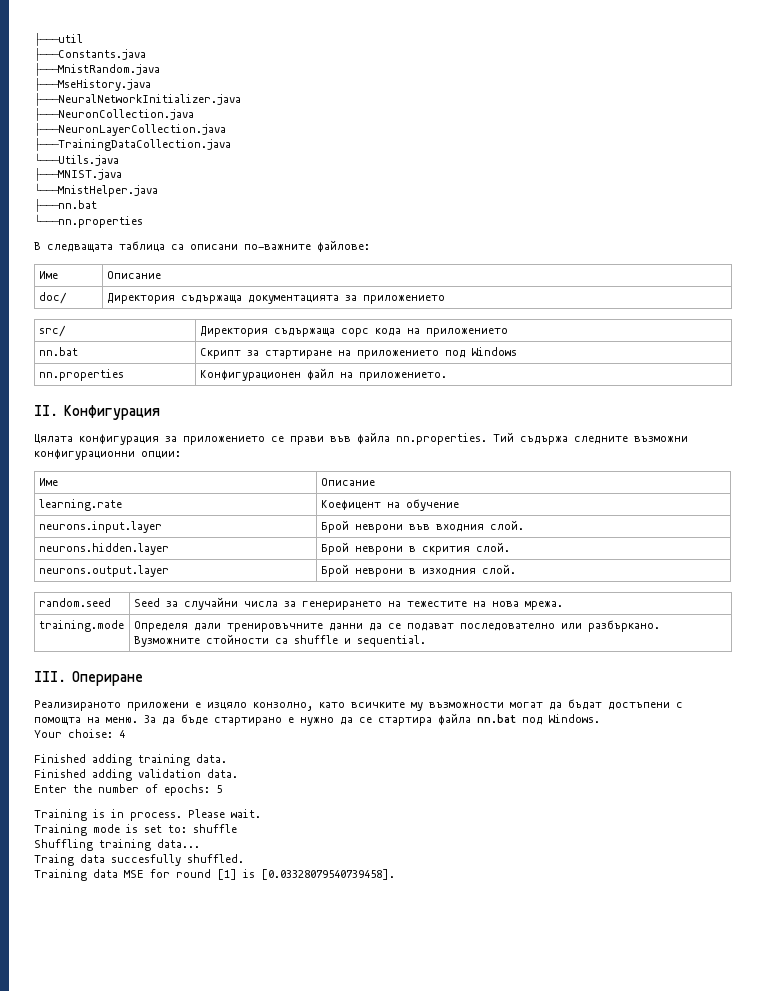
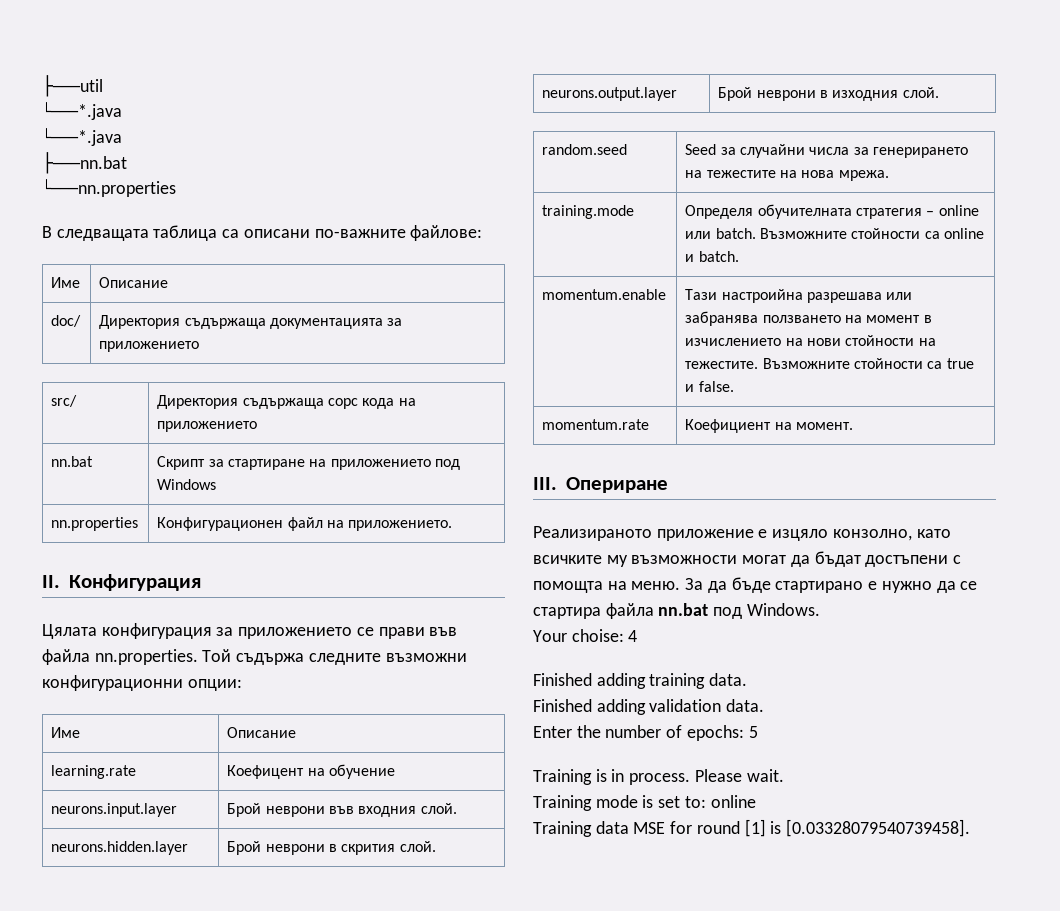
  ├───util
- ├───Constants.java
- ├───MnistRandom.java
- ├───MseHistory.java
- ├───NeuralNetworkInitializer.java
- ├───NeuronCollection.java
- ├───NeuronLayerCollection.java
- ├───TrainingDataCollection.java
- └───Utils.java
- ├───MNIST.java
- └───MnistHelper.java
+ └───*.java
+ └───*.java
- Цялата конфигурация за приложението се прави във файла nn.properties. Тий съдържа следните възможни конфигурационни опции:
+ Цялата конфигурация за приложението се прави във файла nn.properties. Той съдържа следните възможни конфигурационни опции:
- training.mode | Определя дали тренировъчните данни да се подават последователно или разбъркано. Вузможните стойности са shuffle и sequential.
+ training.mode | Определя обучителната стратегия – online или batch. Възможните стойности са online и batch.
+ momentum.enable | Тази настроийна разрешава или забранява ползването на момент в изчислението на нови стойности на тежестите. Възможните стойности са true и false.
+ momentum.rate | Коефициент на момент.
- Реализираното приложени е изцяло конзолно, като всичките му възможности могат да бъдат достъпени с помощта на меню.
+ Реализираното приложение е изцяло конзолно, като всичките му възможности могат да бъдат достъпени с помощта на меню.
- Training mode is set to: shuffle
- Shuffling training data...
- Traing data succesfully shuffled.
+ Training mode is set to: online

